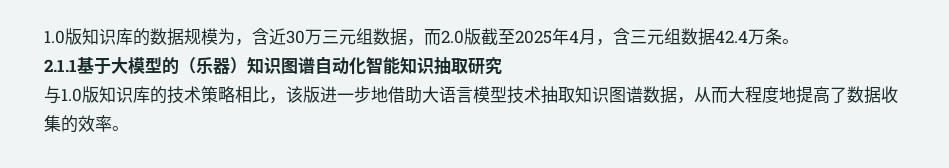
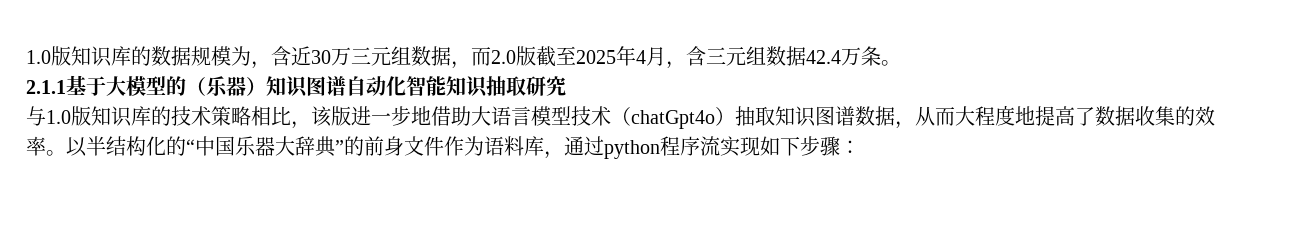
- 与1.0版知识库的技术策略相比，该版进一步地借助大语言模型技术抽取知识图谱数据，从而大程度地提高了数据收集的效率。
+ 与1.0版知识库的技术策略相比，该版进一步地借助大语言模型技术（chatGpt4o）抽取知识图谱数据，从而大程度地提高了数据收集的效率。
+ 以半结构化的“中国乐器大辞典”的前身文件作为语料库，通过python程序流实现如下步骤：

